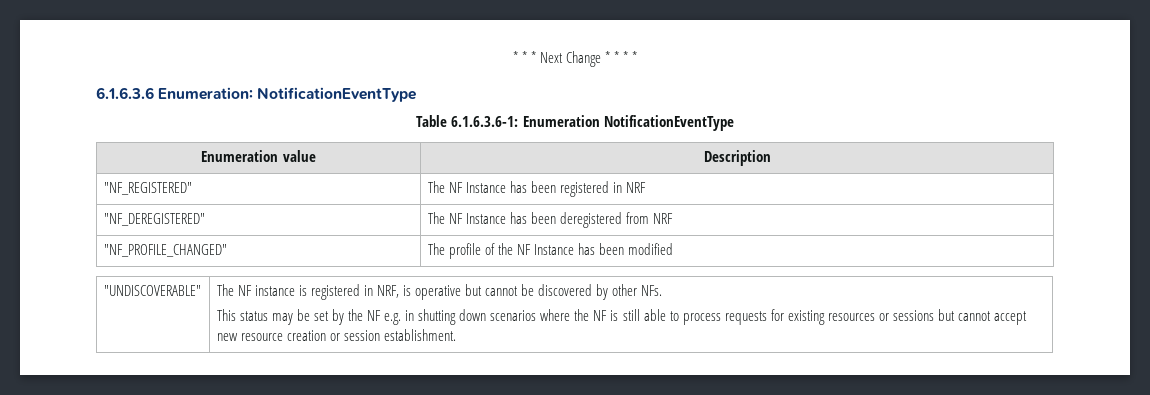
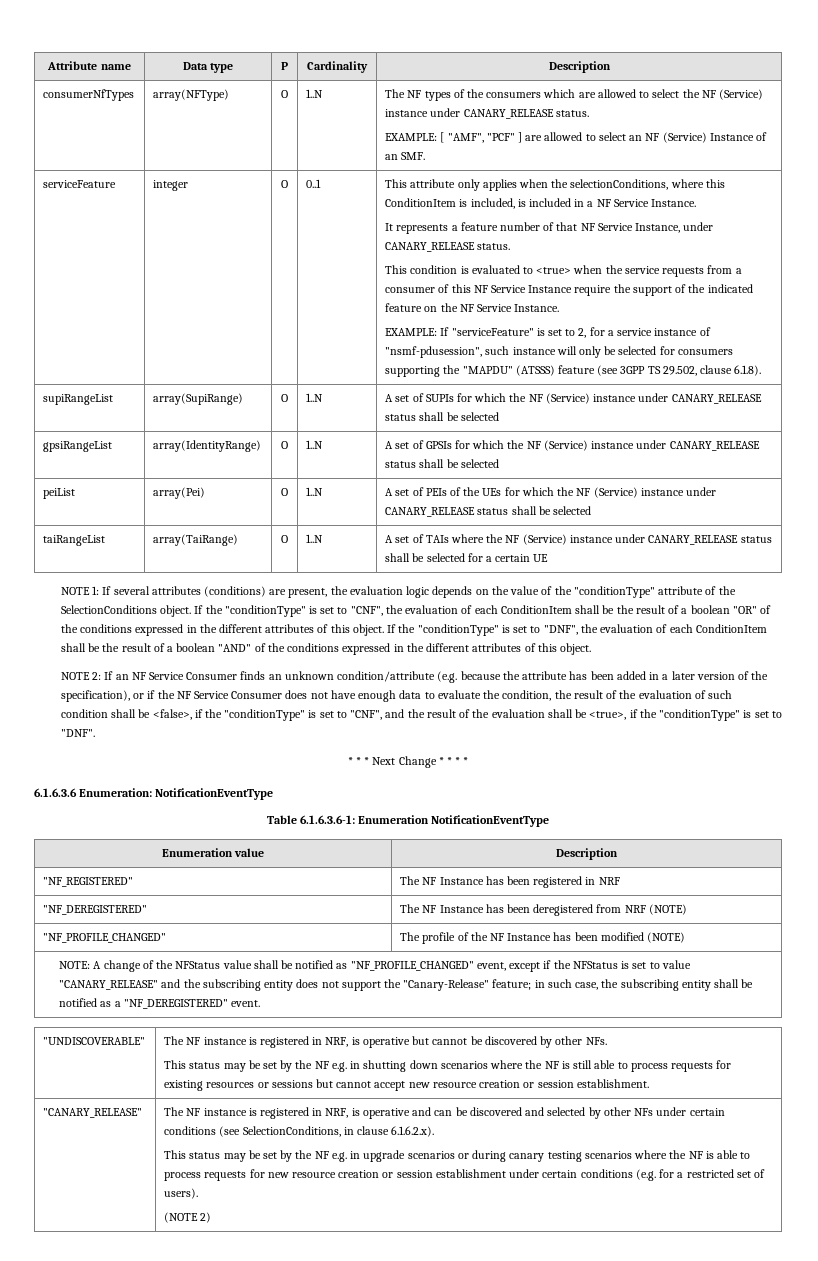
+ Attribute name | Data type | P | Cardinality | Description
+ consumerNfTypes | array(NFType) | O | 1..N | The NF types of the consumers which are allowed to select the NF (Service) instance under CANARY_RELEASE status.
+ EXAMPLE: [ "AMF", "PCF" ] are allowed to select an NF (Service) Instance of an SMF.
+ serviceFeature | integer | O | 0..1 | This attribute only applies when the selectionConditions, where this ConditionItem is included, is included in a NF Service Instance.
+ It represents a feature number of that NF Service Instance, under CANARY_RELEASE status.
+ This condition is evaluated to <true> when the service requests from a consumer of this NF Service Instance require the support of the indicated feature on the NF Service Instance.
+ EXAMPLE: If "serviceFeature" is set to 2, for a service instance of "nsmf-pdusession", such instance will only be selected for consumers supporting the "MAPDU" (ATSSS) feature (see 3GPP TS 29.502, clause 6.1.8).
+ supiRangeList | array(SupiRange) | O | 1..N | A set of SUPIs for which the NF (Service) instance under CANARY_RELEASE status shall be selected
+ gpsiRangeList | array(IdentityRange) | O | 1..N | A set of GPSIs for which the NF (Service) instance under CANARY_RELEASE status shall be selected
+ peiList | array(Pei) | O | 1..N | A set of PEIs of the UEs for which the NF (Service) instance under CANARY_RELEASE status shall be selected
+ taiRangeList | array(TaiRange) | O | 1..N | A set of TAIs where the NF (Service) instance under CANARY_RELEASE status shall be selected for a certain UE
+ NOTE 1: If several attributes (conditions) are present, the evaluation logic depends on the value of the "conditionType" attribute of the SelectionConditions object. If the "conditionType" is set to "CNF", the evaluation of each ConditionItem shall be the result of a boolean "OR" of the conditions expressed in the different attributes of this object. If the "conditionType" is set to "DNF", the evaluation of each ConditionItem shall be the result of a boolean "AND" of the conditions expressed in the different attributes of this object.
+ NOTE 2: If an NF Service Consumer finds an unknown condition/attribute (e.g. because the attribute has been added in a later version of the specification), or if the NF Service Consumer does not have enough data to evaluate the condition, the result of the evaluation of such condition shall be <false>, if the "conditionType" is set to "CNF", and the result of the evaluation shall be <true>, if the "conditionType" is set to "DNF".
- "NF_DEREGISTERED" | The NF Instance has been deregistered from NRF
+ "NF_DEREGISTERED" | The NF Instance has been deregistered from NRF (NOTE)
- "NF_PROFILE_CHANGED" | The profile of the NF Instance has been modified
+ "NF_PROFILE_CHANGED" | The profile of the NF Instance has been modified (NOTE)
+ NOTE: A change of the NFStatus value shall be notified as "NF_PROFILE_CHANGED" event, except if the NFStatus is set to value "CANARY_RELEASE" and the subscribing entity does not support the "Canary-Release" feature; in such case, the subscribing entity shall be notified as a "NF_DEREGISTERED" event.
+ "CANARY_RELEASE" | The NF instance is registered in NRF, is operative and can be discovered and selected by other NFs under certain conditions (see SelectionConditions, in clause 6.1.6.2.x).
+ This status may be set by the NF e.g. in upgrade scenarios or during canary testing scenarios where the NF is able to process requests for new resource creation or session establishment under certain conditions (e.g. for a restricted set of users).
+ (NOTE 2)

